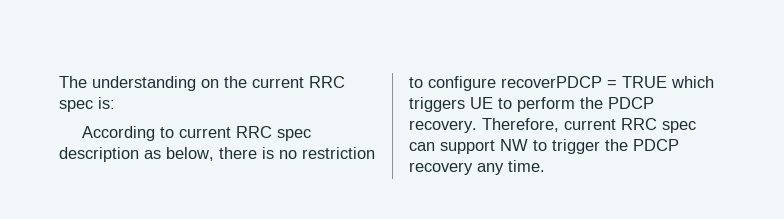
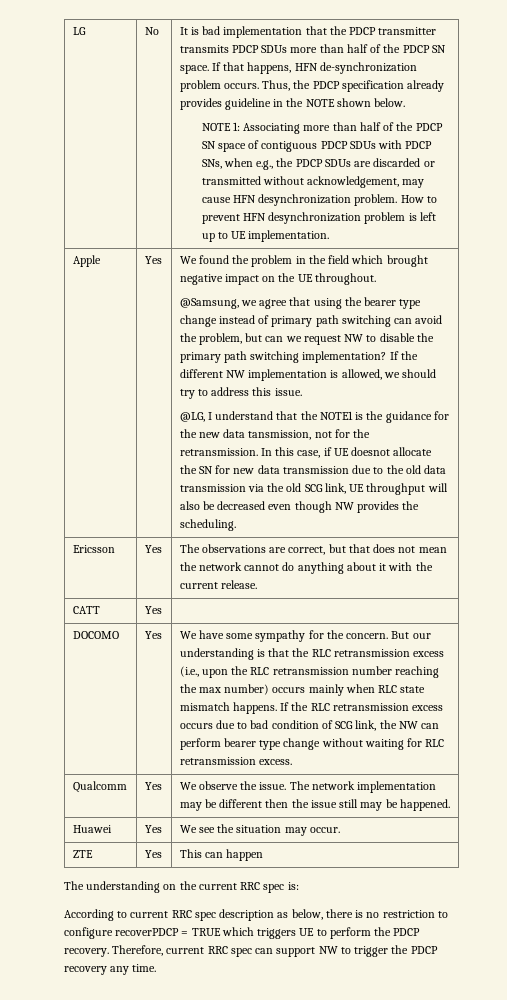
+ LG | No | It is bad implementation that the PDCP transmitter transmits PDCP SDUs more than half of the PDCP SN space. If that happens, HFN de-synchronization problem occurs. Thus, the PDCP specification already provides guideline in the NOTE shown below.
+ NOTE 1: Associating more than half of the PDCP SN space of contiguous PDCP SDUs with PDCP SNs, when e.g., the PDCP SDUs are discarded or transmitted without acknowledgement, may cause HFN desynchronization problem. How to prevent HFN desynchronization problem is left up to UE implementation.
+ Apple | Yes | We found the problem in the field which brought negative impact on the UE throughout.
+ @Samsung, we agree that using the bearer type change instead of primary path switching can avoid the problem, but can we request NW to disable the primary path switching implementation? If the different NW implementation is allowed, we should try to address this issue.
+ @LG, I understand that the NOTE1 is the guidance for the new data tansmission, not for the retransmission. In this case, if UE doesnot allocate the SN for new data transmission due to the old data transmission via the old SCG link, UE throughput will also be decreased even though NW provides the scheduling.
+ Ericsson | Yes | The observations are correct, but that does not mean the network cannot do anything about it with the current release.
+ CATT | Yes |
+ DOCOMO | Yes | We have some sympathy for the concern. But our understanding is that the RLC retransmission excess (i.e., upon the RLC retransmission number reaching the max number) occurs mainly when RLC state mismatch happens. If the RLC retransmission excess occurs due to bad condition of SCG link, the NW can perform bearer type change without waiting for RLC retransmission excess.
+ Qualcomm | Yes | We observe the issue. The network implementation may be different then the issue still may be happened.
+ Huawei | Yes | We see the situation may occur.
+ ZTE | Yes | This can happen

